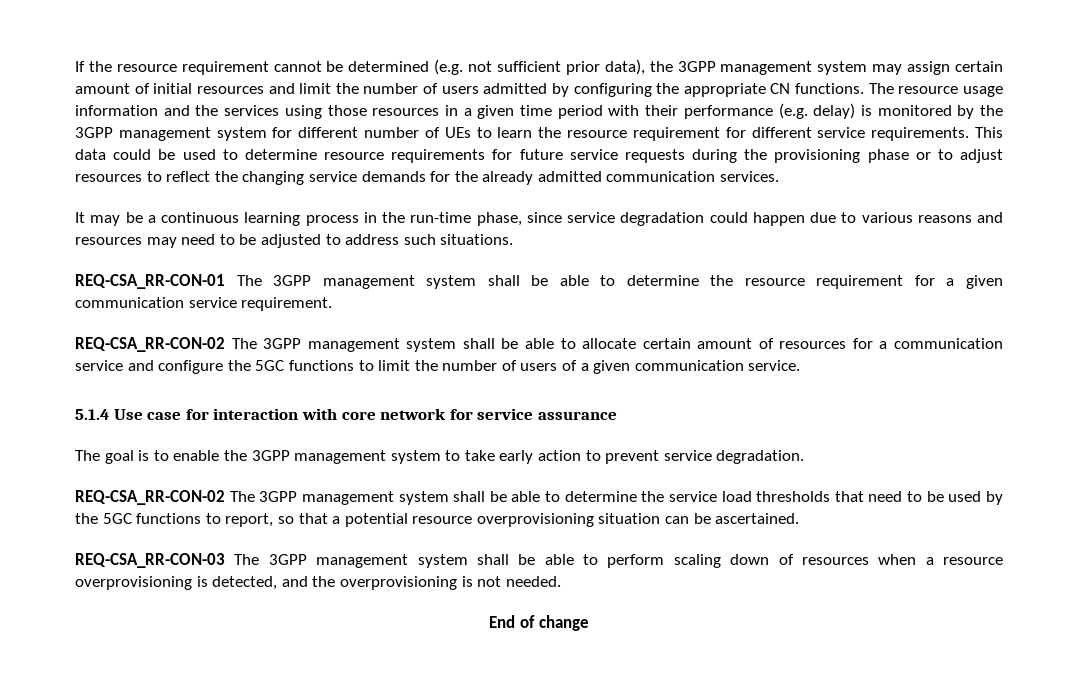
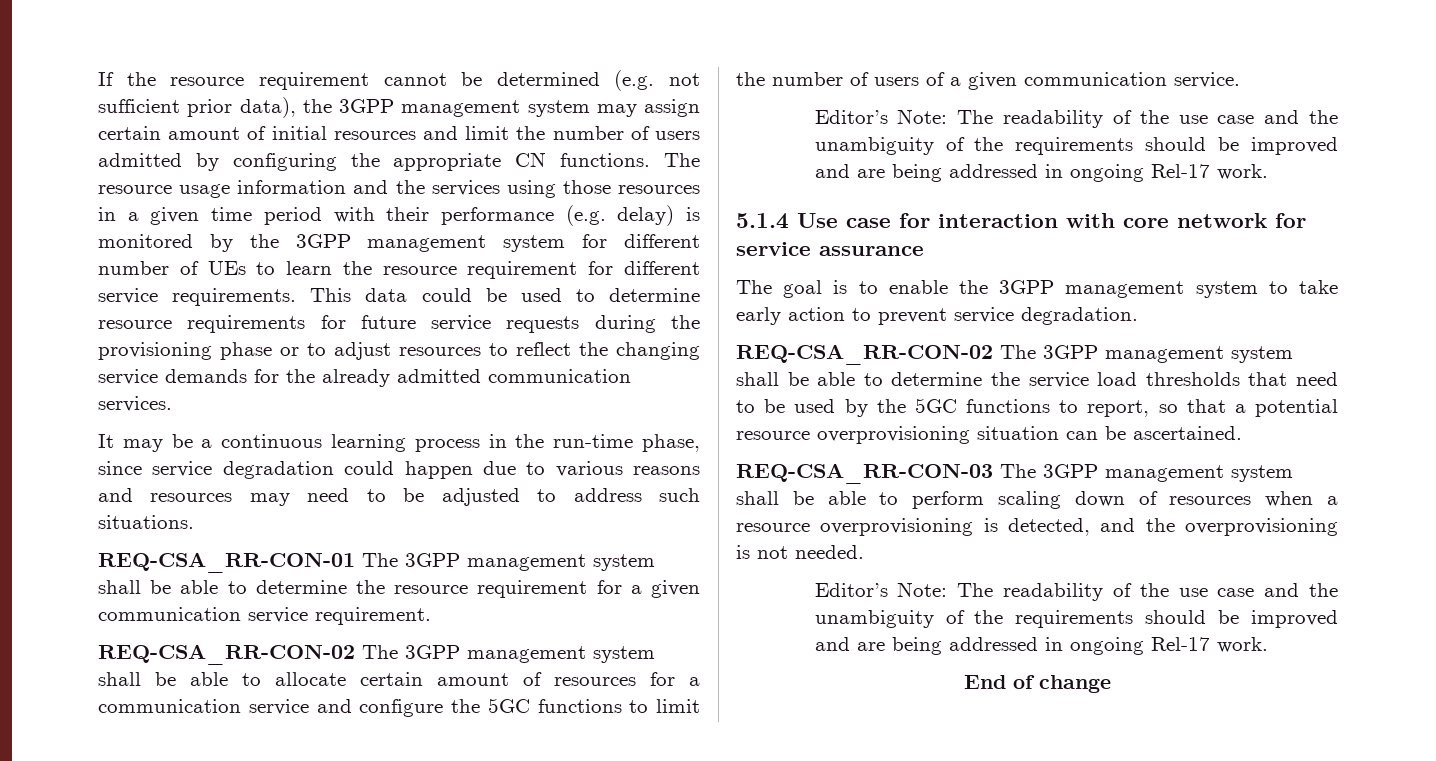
  REQ-CSA_RR-CON-02 The 3GPP management system shall be able to allocate certain amount of resources for a communication service and configure the 5GC functions to limit the number of users of a given communication service.
+ Editor’s Note: The readability of the use case and the unambiguity of the requirements should be improved and are being addressed in ongoing Rel-17 work.
  REQ-CSA_RR-CON-03 The 3GPP management system shall be able to perform scaling down of resources when a resource overprovisioning is detected, and the overprovisioning is not needed.
+ Editor’s Note: The readability of the use case and the unambiguity of the requirements should be improved and are being addressed in ongoing Rel-17 work.

